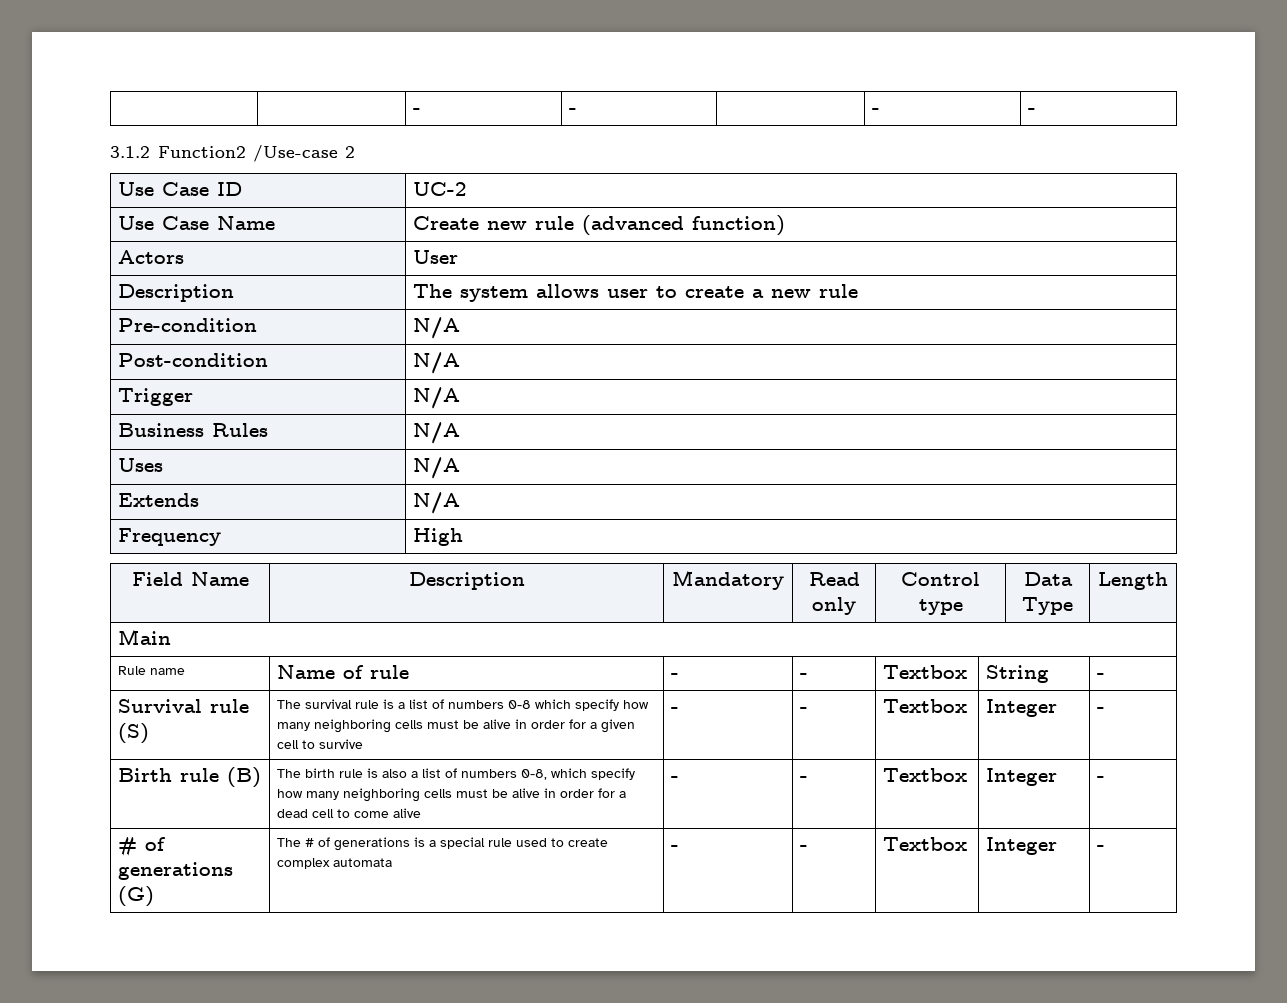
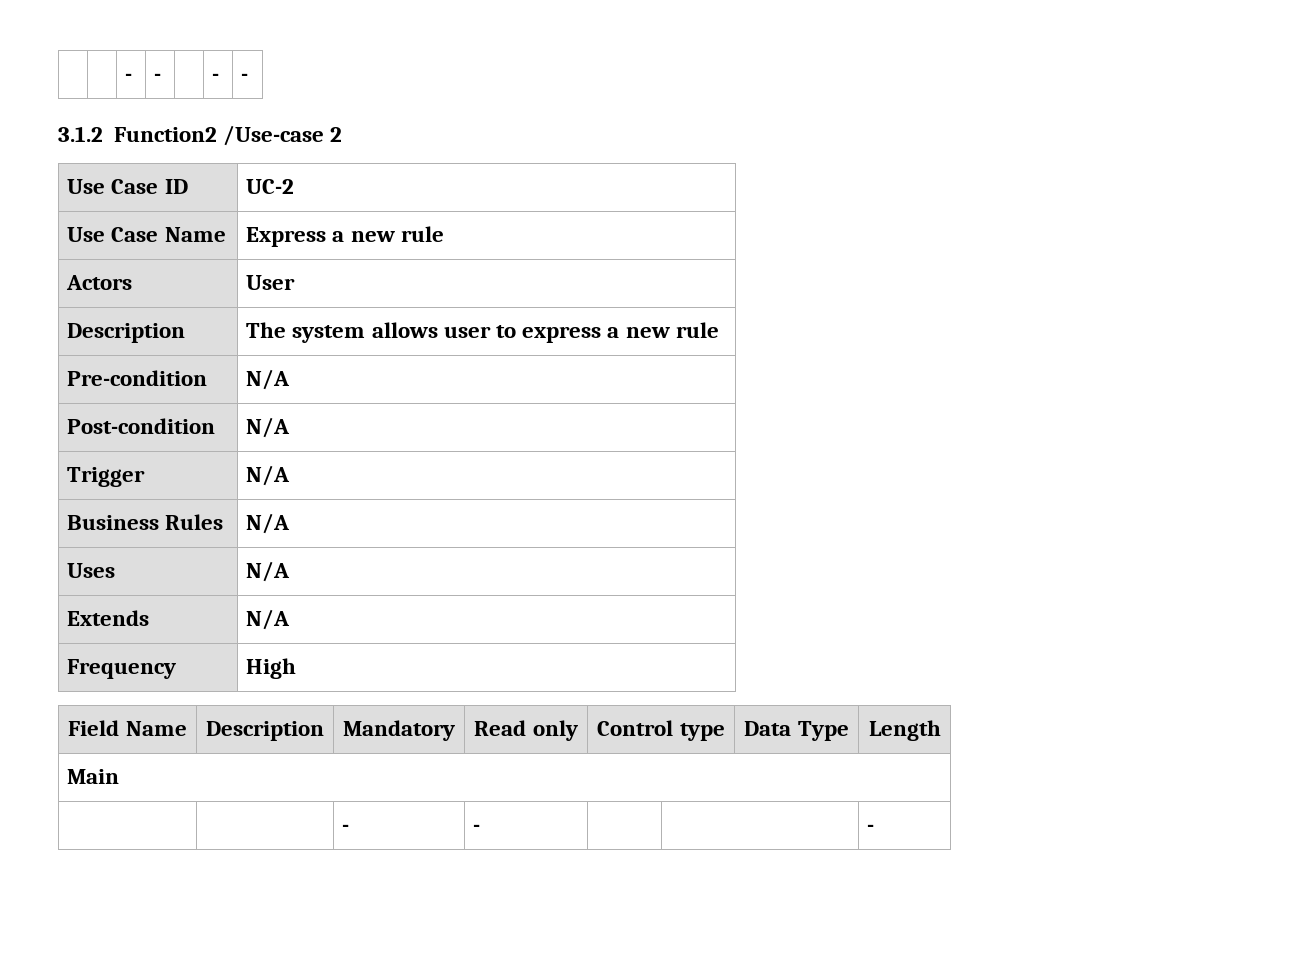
- Use Case Name | Create new rule (advanced function)
+ Use Case Name | Express a new rule
- Description | The system allows user to create a new rule
+ Description | The system allows user to express a new rule
- Rule name | Name of rule | - | - | Textbox | String | -
- Survival rule (S) | The survival rule is a list of numbers 0-8 which specify how many neighboring cells must be alive in order for a given cell to survive | - | - | Textbox | Integer | -
- Birth rule (B) | The birth rule is also a list of numbers 0-8, which specify how many neighboring cells must be alive in order for a dead cell to come alive | - | - | Textbox | Integer | -
- # of generations (G) | The # of generations is a special rule used to create complex automata | - | - | Textbox | Integer | -
+ | | - | - | | | -

